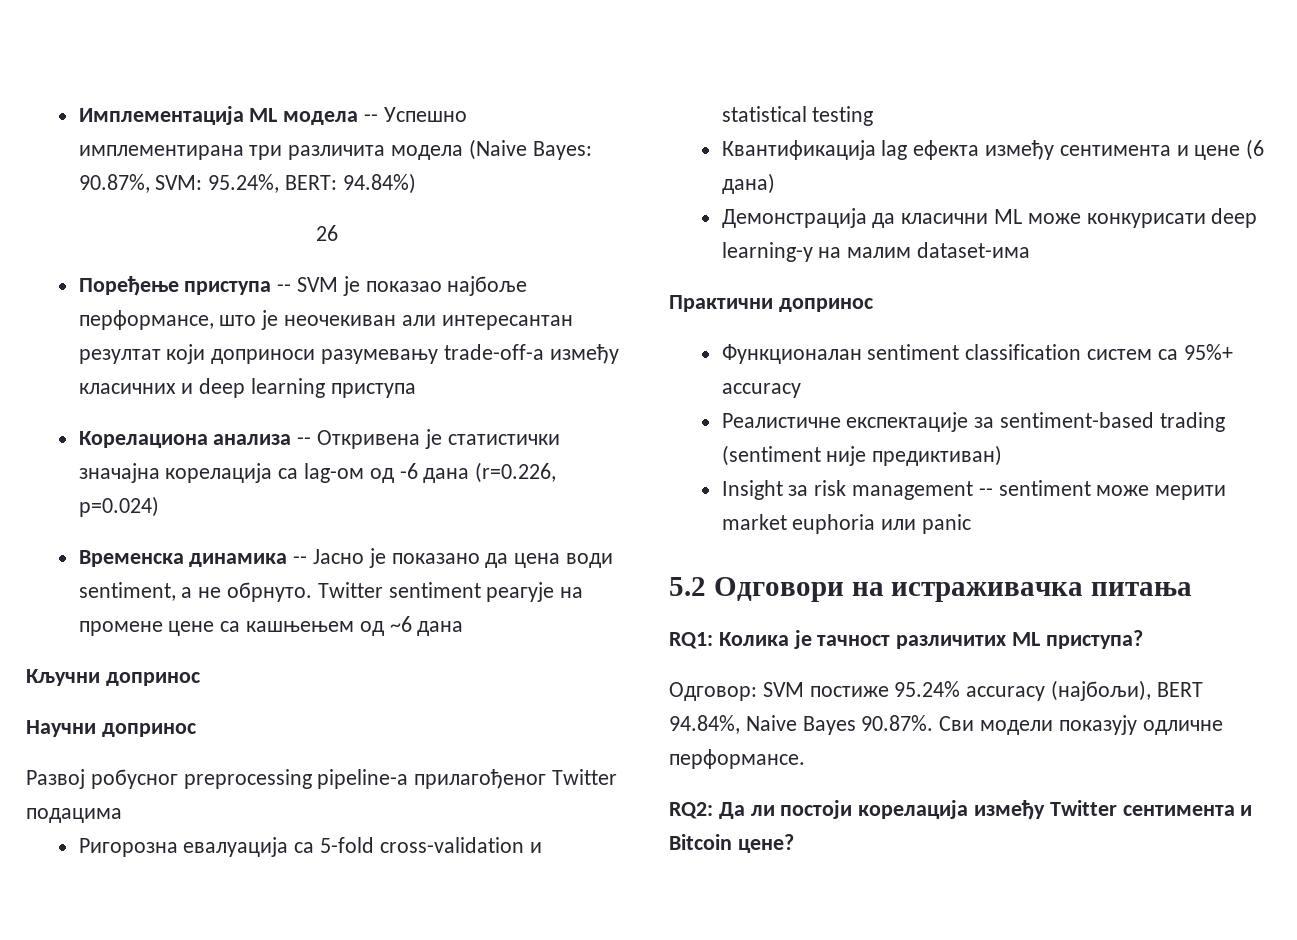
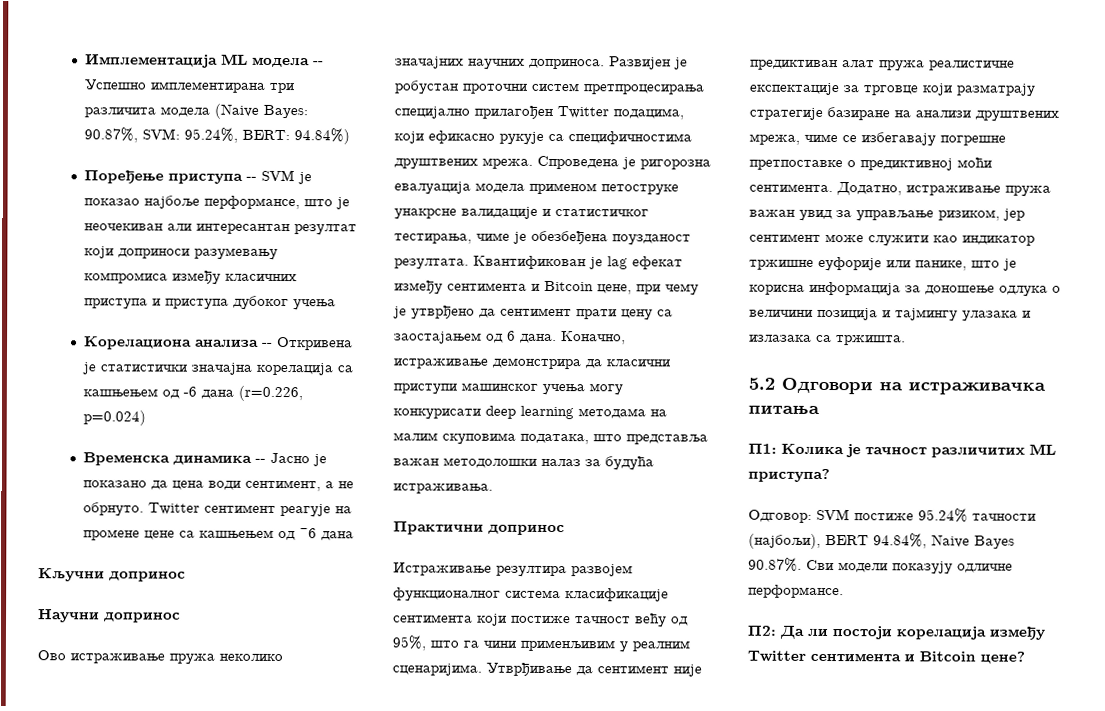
- 26
- Поређење приступа -- SVM је показао најбоље перформансе, што је неочекиван али интересантан резултат који доприноси разумевању trade-off-а између класичних и deep learning приступа
+ Поређење приступа -- SVM је показао најбоље перформансе, што је неочекиван али интересантан резултат који доприноси разумевању компромиса између класичних приступа и приступа дубоког учења
- Корелациона анализа -- Откривена је статистички значајна корелација са lag-ом од -6 дана (r=0.226, p=0.024)
+ Корелациона анализа -- Откривена је статистички значајна корелација са кашњењем од -6 дана (r=0.226, p=0.024)
- Временска динамика -- Јасно је показано да цена води sentiment, а не обрнуто.
+ Временска динамика -- Јасно је показано да цена води сентимент, а не обрнуто.
- Twitter sentiment реагује на промене цене са кашњењем од ~6 дана
+ Twitter сентимент реагује на промене цене са кашњењем од ~6 дана
- Развој робусног preprocessing pipeline-а прилагођеног Twitter подацима
- Ригорозна евалуација са 5-fold cross-validation и statistical testing
- Квантификација lag ефекта између сентимента и цене (6 дана)
- Демонстрација да класични ML може конкурисати deep learning-у на малим dataset-има
+ Ово истраживање пружа неколико значајних научних доприноса. Развијен је робустан проточни систем претпроцесирања специјално прилагођен Twitter подацима, који ефикасно рукује са специфичностима друштвених мрежа. Спроведена је ригорозна евалуација модела применом петоструке унакрсне валидације и статистичког тестирања, чиме је обезбеђена поузданост резултата. Квантификован је lag ефекат између сентимента и Bitcoin цене, при чему је утврђено да сентимент прати цену са заостајањем од 6 дана. Коначно, истраживање демонстрира да класични приступи машинског учења могу конкурисати deep learning методама на малим скуповима података, што представља важан методолошки налаз за будућа истраживања.
  Практични допринос
- Функционалан sentiment classification систем са 95%+ accuracy
- Реалистичне експектације за sentiment-based trading (sentiment није предиктиван)
- Insight за risk management -- sentiment може мерити market euphoria или panic
+ Истраживање резултира развојем функционалног система класификације сентимента који постиже тачност већу од 95%, што га чини применљивим у реалним сценаријима. Утврђивање да сентимент није предиктиван алат пружа реалистичне експектације за трговце који разматрају стратегије базиране на анализи друштвених мрежа, чиме се избегавају погрешне претпоставке о предиктивној моћи сентимента. Додатно, истраживање пружа важан увид за управљање ризиком, јер сентимент може служити као индикатор тржишне еуфорије или панике, што је корисна информација за доношење одлука о величини позиција и тајмингу улазака и излазака са тржишта.
- RQ1: Колика је тачност различитих ML приступа?
+ П1: Колика је тачност различитих ML приступа?
- Одговор: SVM постиже 95.24% accuracy (најбољи), BERT 94.84%, Naive Bayes 90.87%. Сви модели показују одличне перформансе.
+ Одговор: SVM постиже 95.24% тачности (најбољи), BERT 94.84%, Naive Bayes 90.87%. Сви модели показују одличне перформансе.
- RQ2: Да ли постоји корелација између Twitter сентимента и Bitcoin цене?
+ П2: Да ли постоји корелација између Twitter сентимента и Bitcoin цене?

